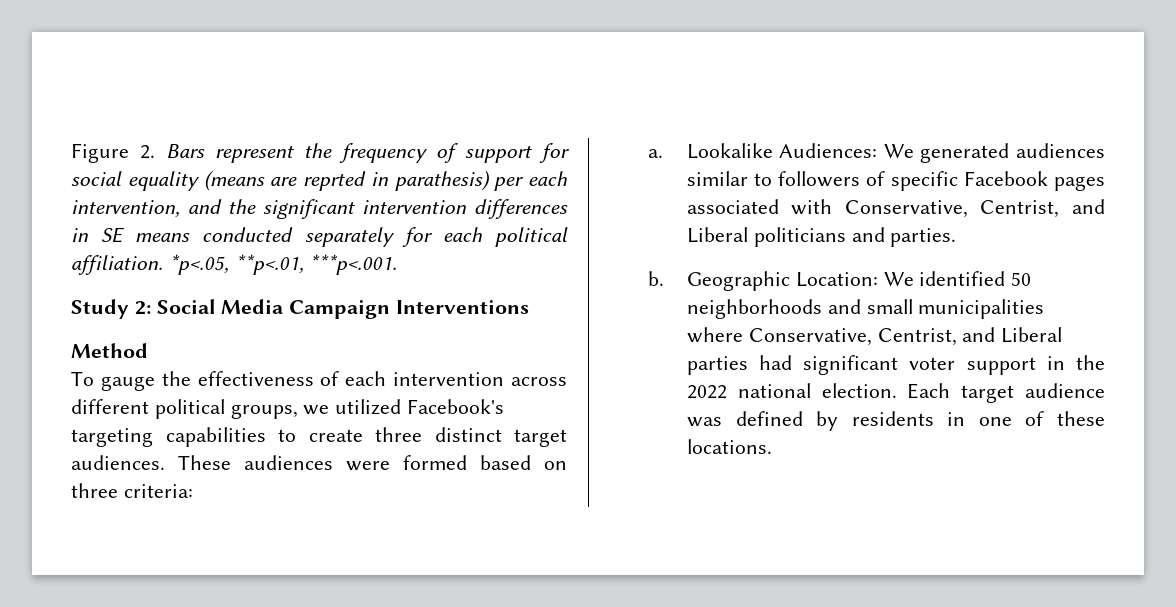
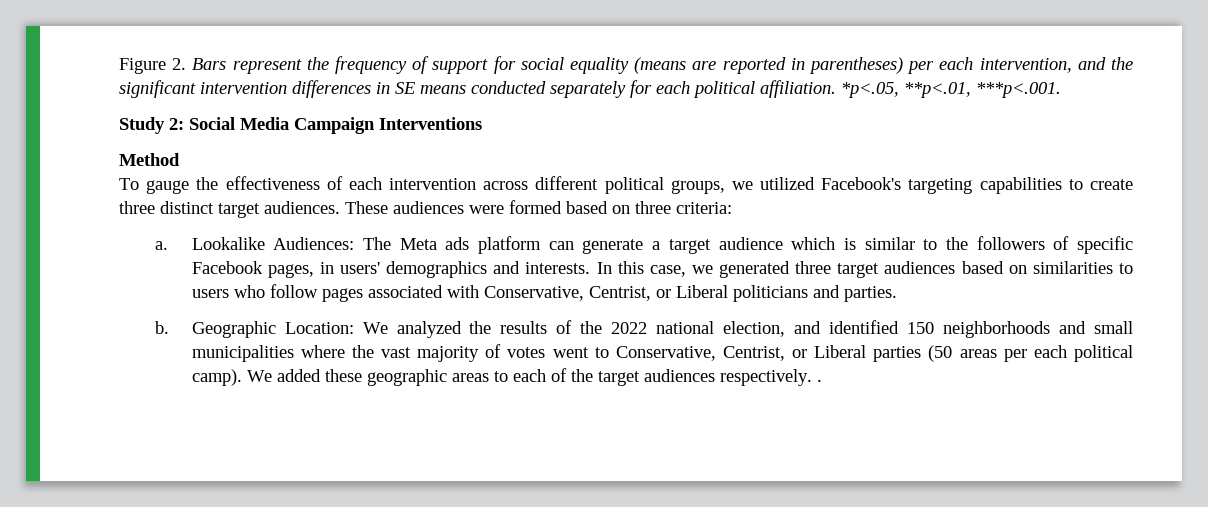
- Figure 2. Bars represent the frequency of support for social equality (means are reprted in parathesis) per each intervention, and the significant intervention differences in SE means conducted separately for each political affiliation.
+ Figure 2. Bars represent the frequency of support for social equality (means are reported in parentheses) per each intervention, and the significant intervention differences in SE means conducted separately for each political affiliation.
- Lookalike Audiences: We generated audiences similar to followers of specific Facebook pages associated with Conservative, Centrist, and Liberal politicians and parties.
+ Lookalike Audiences: The Meta ads platform can generate a target audience which is similar to the followers of specific Facebook pages, in users' demographics and interests. In this case, we generated three target audiences based on similarities to users who follow pages associated with Conservative, Centrist, or Liberal politicians and parties.
- Geographic Location: We identified 50 neighborhoods and small municipalities where Conservative, Centrist, and Liberal parties had significant voter support in the 2022 national election. Each target audience was defined by residents in one of these locations.
+ Geographic Location: We analyzed the results of the 2022 national election, and identified 150 neighborhoods and small municipalities where the vast majority of votes went to Conservative, Centrist, or Liberal parties (50 areas per each political camp). We added these geographic areas to each of the target audiences respectively. .

